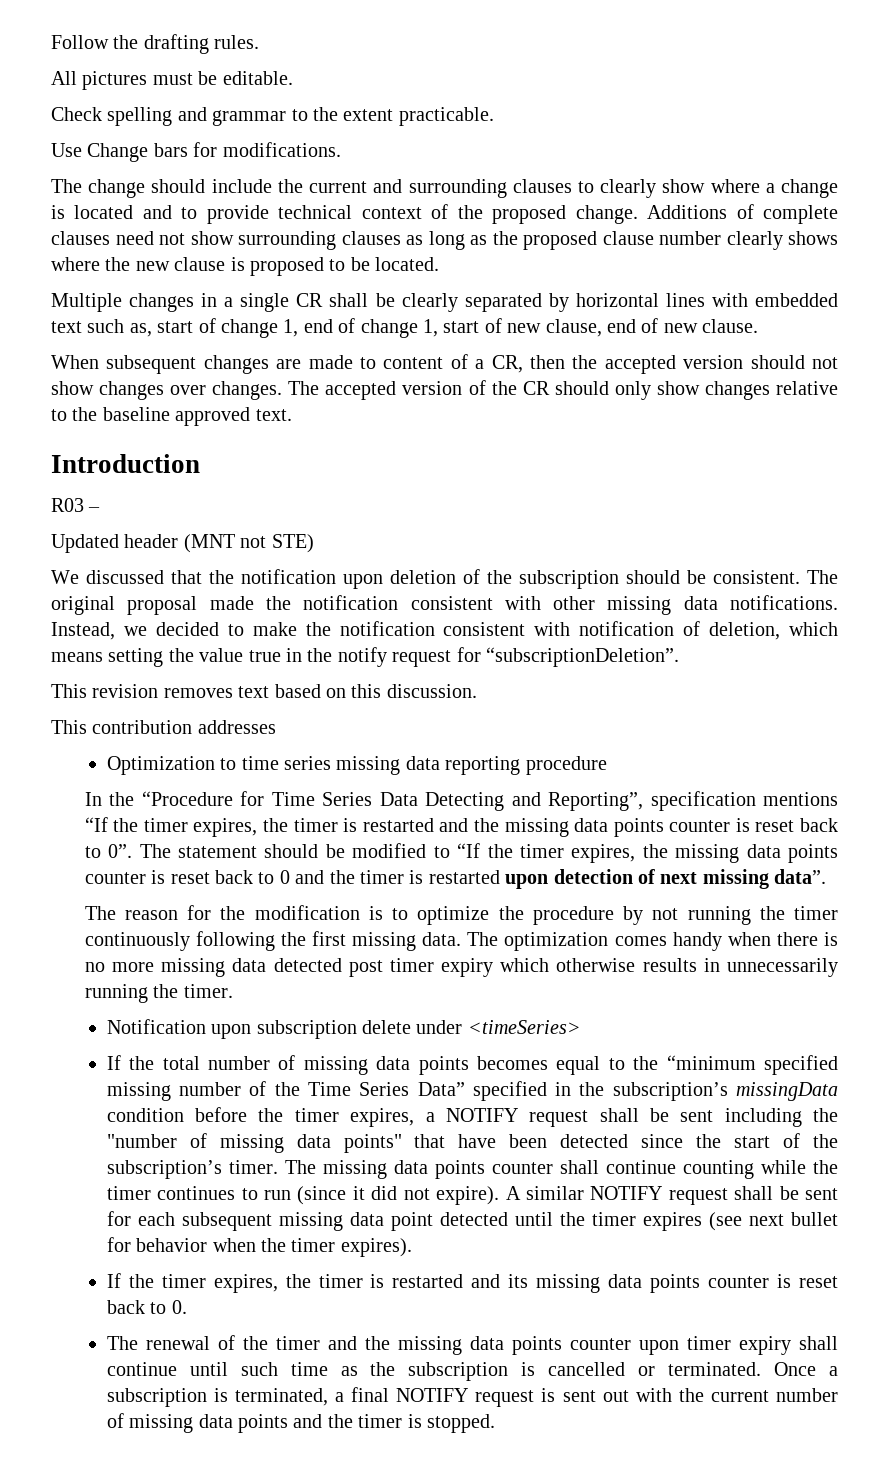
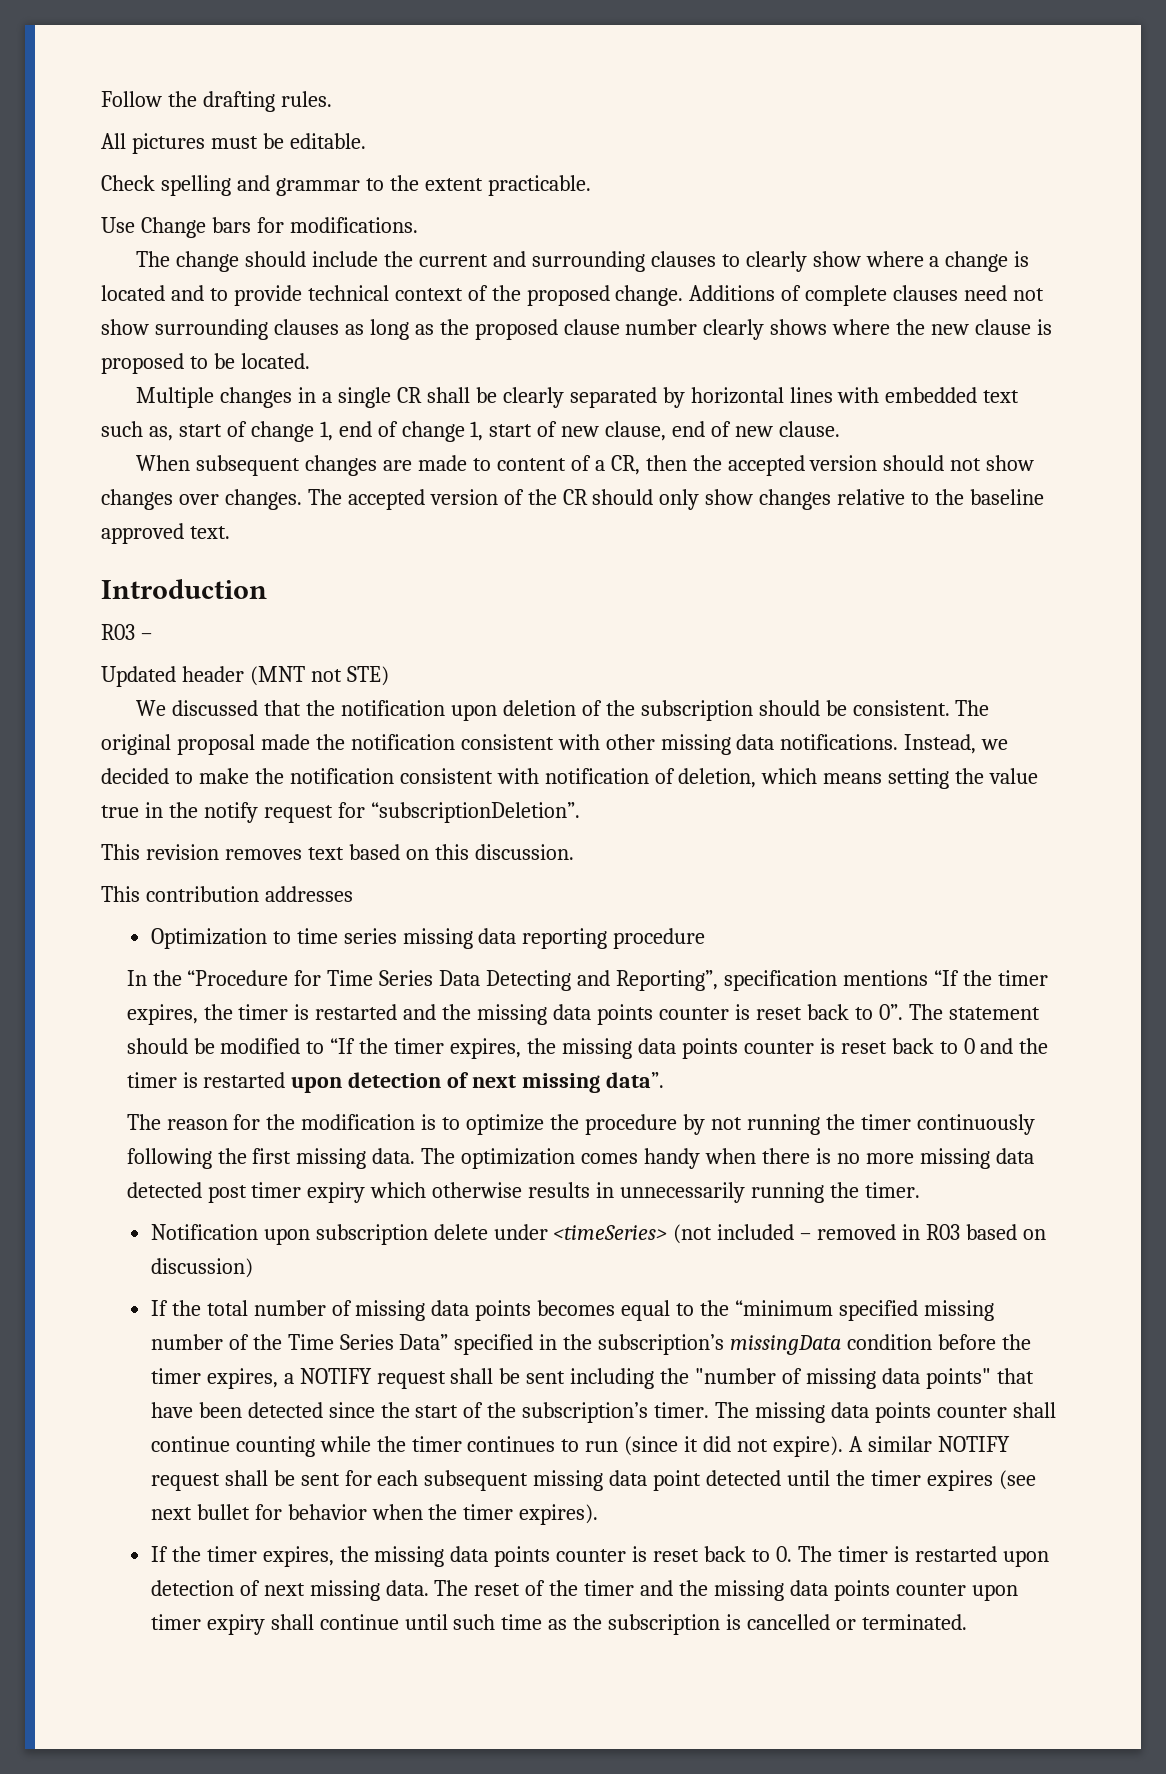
- Notification upon subscription delete under <timeSeries>
+ Notification upon subscription delete under <timeSeries> (not included – removed in R03 based on discussion)
- If the timer expires, the timer is restarted and its missing data points counter is reset back to 0.
- The renewal of the timer and the missing data points counter upon timer expiry shall continue until such time as the subscription is cancelled or terminated. Once a subscription is terminated, a final NOTIFY request is sent out with the current number of missing data points and the timer is stopped.
+ If the timer expires, the missing data points counter is reset back to 0. The timer is restarted upon detection of next missing data. The reset of the timer and the missing data points counter upon timer expiry shall continue until such time as the subscription is cancelled or terminated.

